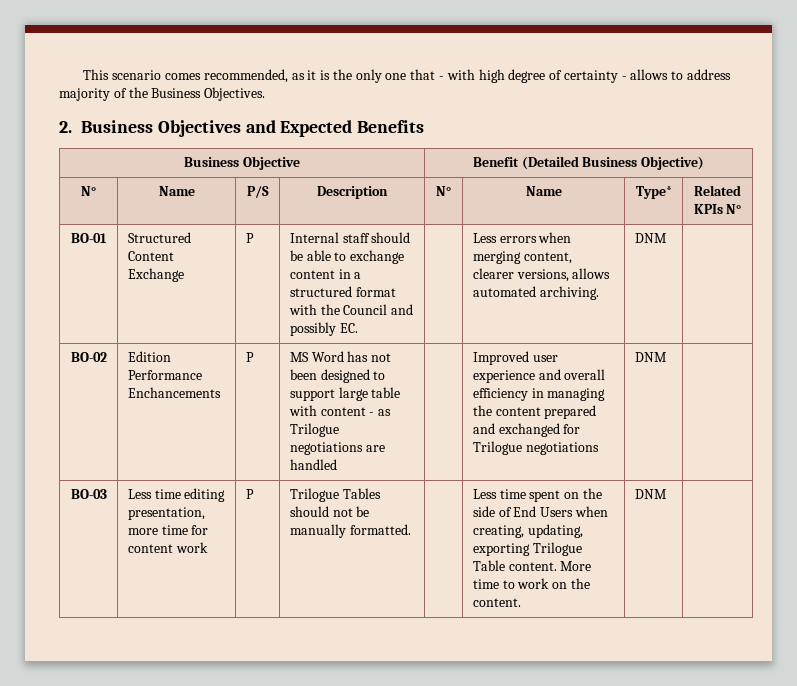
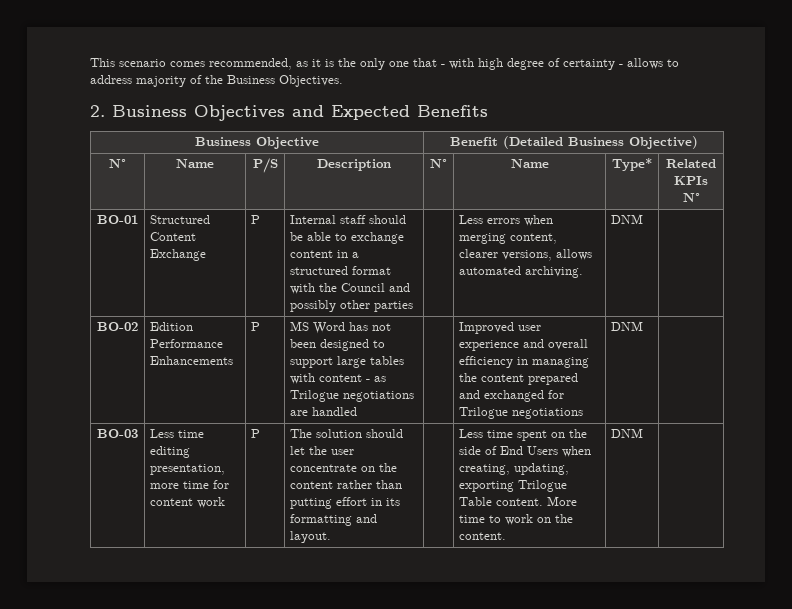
- BO-01 | Structured Content Exchange | P | Internal staff should be able to exchange content in a structured format with the Council and possibly EC. | | Less errors when merging content, clearer versions, allows automated archiving. | DNM |
+ BO-01 | Structured Content Exchange | P | Internal staff should be able to exchange content in a structured format with the Council and possibly other parties | | Less errors when merging content, clearer versions, allows automated archiving. | DNM |
- BO-02 | Edition Performance Enchancements | P | MS Word has not been designed to support large table with content - as Trilogue negotiations are handled | | Improved user experience and overall efficiency in managing the content prepared and exchanged for Trilogue negotiations | DNM |
+ BO-02 | Edition Performance Enhancements | P | MS Word has not been designed to support large tables with content - as Trilogue negotiations are handled | | Improved user experience and overall efficiency in managing the content prepared and exchanged for Trilogue negotiations | DNM |
- Trilogue Tables should not be manually formatted.
+ The solution should let the user concentrate on the content rather than putting effort in its formatting and layout.

